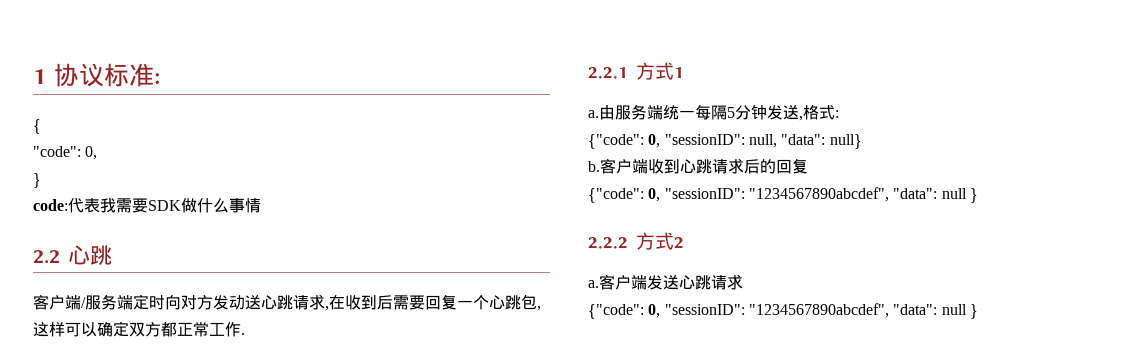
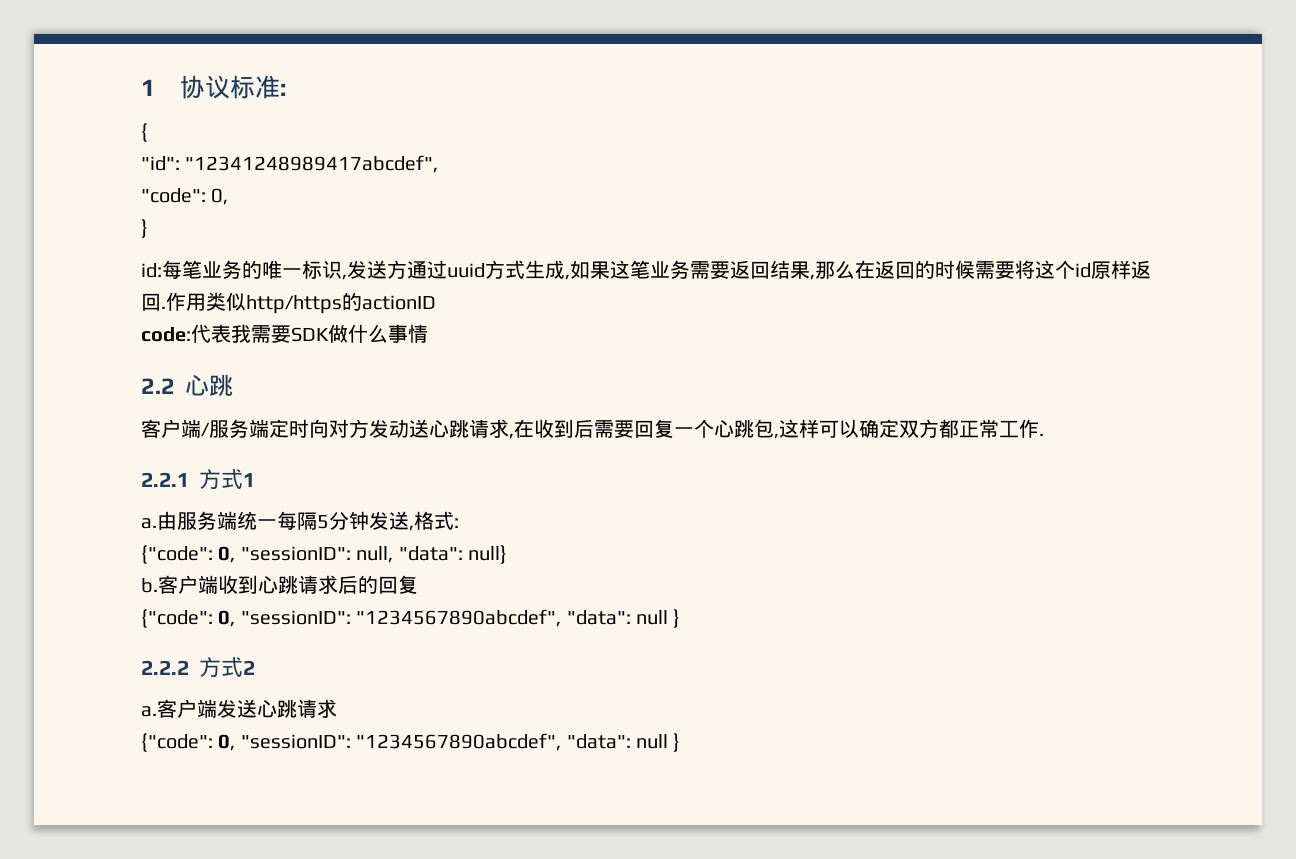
+ "id": "12341248989417abcdef",
+ id:每笔业务的唯一标识,发送方通过uuid方式生成,如果这笔业务需要返回结果,那么在返回的时候需要将这个id原样返回.作用类似http/https的actionID

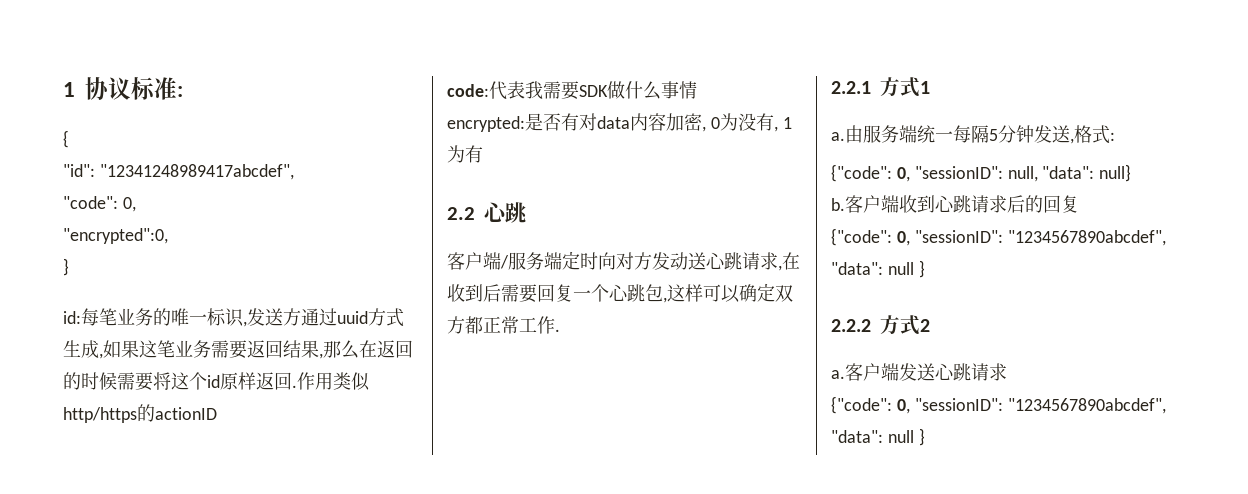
+ "encrypted":0,
+ encrypted:是否有对data内容加密, 0为没有, 1为有

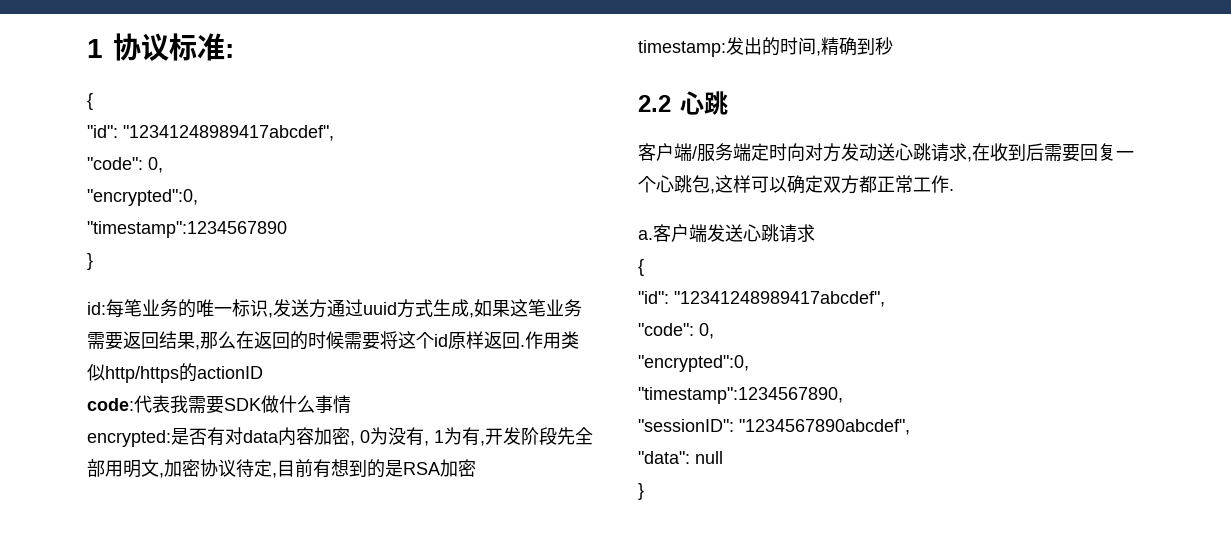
+ "timestamp":1234567890
- encrypted:是否有对data内容加密, 0为没有, 1为有
+ encrypted:是否有对data内容加密, 0为没有, 1为有,开发阶段先全部用明文,加密协议待定,目前有想到的是RSA加密
+ timestamp:发出的时间,精确到秒
- 2.2.1方式1
- a.由服务端统一每隔5分钟发送,格式:
- {"code": 0, "sessionID": null, "data": null}
- b.客户端收到心跳请求后的回复
- {"code": 0, "sessionID": "1234567890abcdef", "data": null }
- 2.2.2方式2
  客户端发送心跳请求
- {"code": 0, "sessionID": "1234567890abcdef", "data": null }
+ {
+ "id": "12341248989417abcdef",
+ "code": 0,
+ "encrypted":0,
+ "timestamp":1234567890,
+ "sessionID": "1234567890abcdef",
+ "data": null
+ }

